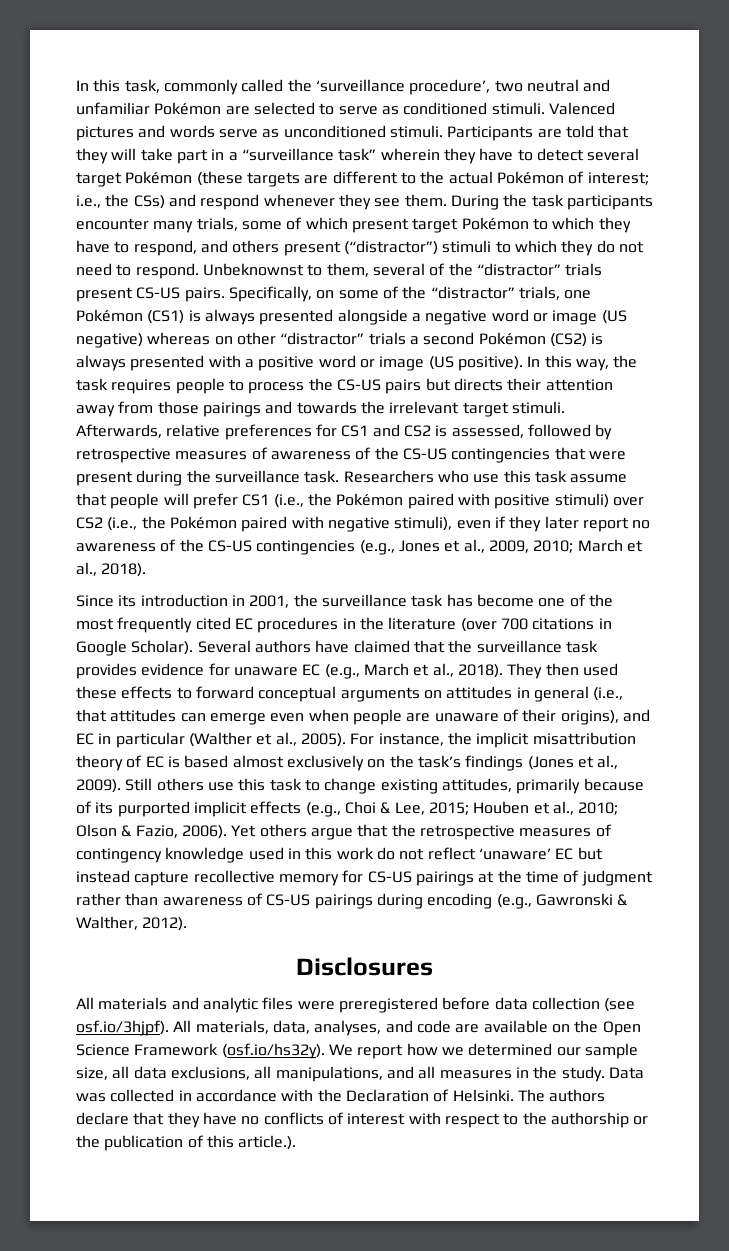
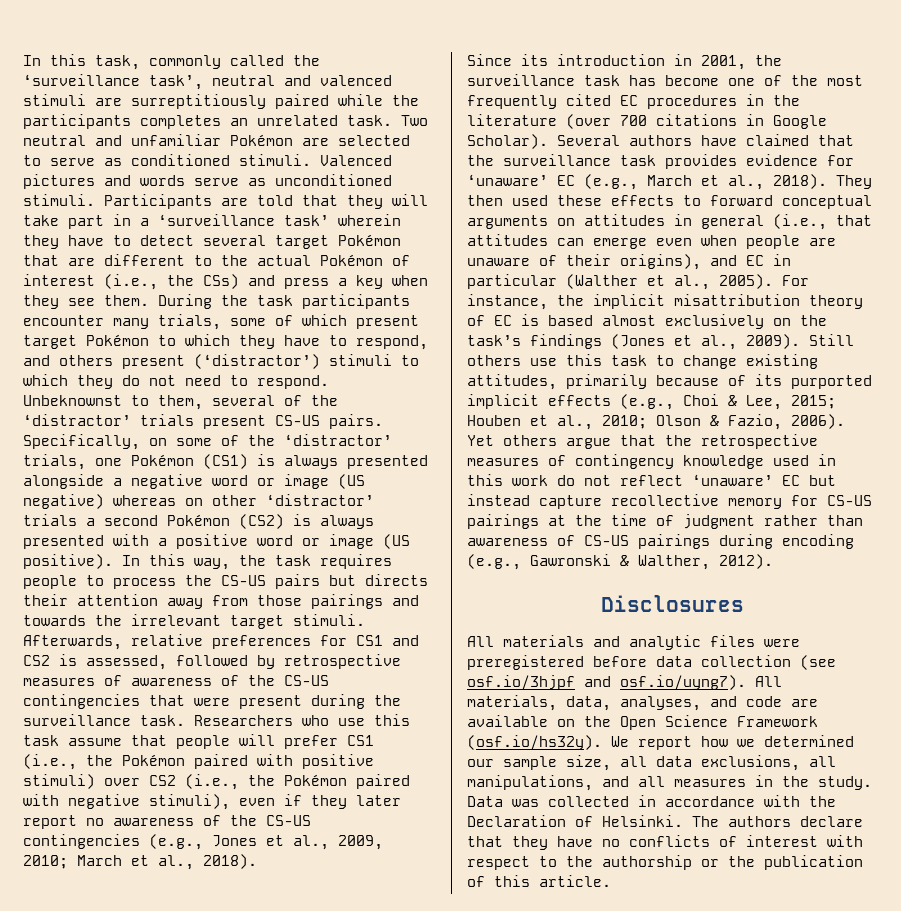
- In this task, commonly called the ‘surveillance procedure’, two neutral and unfamiliar Pokémon are selected to serve as conditioned stimuli.
+ In this task, commonly called the ‘surveillance task’, neutral and valenced stimuli are surreptitiously paired while the participants completes an unrelated task. Two neutral and unfamiliar Pokémon are selected to serve as conditioned stimuli.
- Participants are told that they will take part in a “surveillance task” wherein they have to detect several target Pokémon (these targets are different to the actual Pokémon of interest; i.e., the CSs) and respond whenever they see them.
+ Participants are told that they will take part in a ‘surveillance task’ wherein they have to detect several target Pokémon that are different to the actual Pokémon of interest (i.e., the CSs) and press a key when they see them.
- During the task participants encounter many trials, some of which present target Pokémon to which they have to respond, and others present (“distractor”) stimuli to which they do not need to respond.
+ During the task participants encounter many trials, some of which present target Pokémon to which they have to respond, and others present (‘distractor’) stimuli to which they do not need to respond.
- Unbeknownst to them, several of the “distractor” trials present CS-US pairs.
+ Unbeknownst to them, several of the ‘distractor’ trials present CS-US pairs.
- Specifically, on some of the “distractor” trials, one Pokémon (CS1) is always presented alongside a negative word or image (US negative) whereas on other “distractor” trials a second Pokémon (CS2) is always presented with a positive word or image (US positive).
+ Specifically, on some of the ‘distractor’ trials, one Pokémon (CS1) is always presented alongside a negative word or image (US negative) whereas on other ‘distractor’ trials a second Pokémon (CS2) is always presented with a positive word or image (US positive).
- Several authors have claimed that the surveillance task provides evidence for unaware EC (e.g., March et al., 2018).
+ Several authors have claimed that the surveillance task provides evidence for ‘unaware’ EC (e.g., March et al., 2018).
- All materials and analytic files were preregistered before data collection (see osf.io/3hjpf). All materials, data, analyses, and code are available on the Open Science Framework (osf.io/hs32y). We report how we determined our sample size, all data exclusions, all manipulations, and all measures in the study.
+ All materials and analytic files were preregistered before data collection (see osf.io/3hjpf and osf.io/uyng7). All materials, data, analyses, and code are available on the Open Science Framework (osf.io/hs32y). We report how we determined our sample size, all data exclusions, all manipulations, and all measures in the study.
- The authors declare that they have no conflicts of interest with respect to the authorship or the publication of this article.).
+ The authors declare that they have no conflicts of interest with respect to the authorship or the publication of this article.

